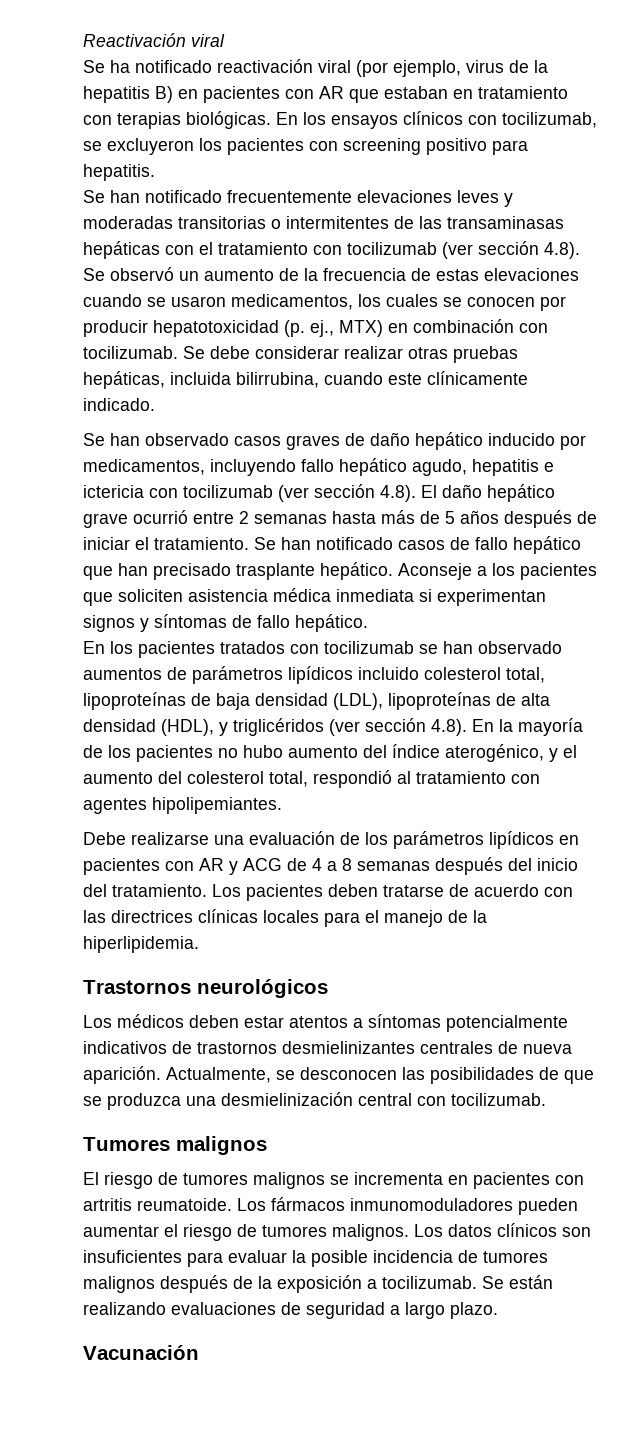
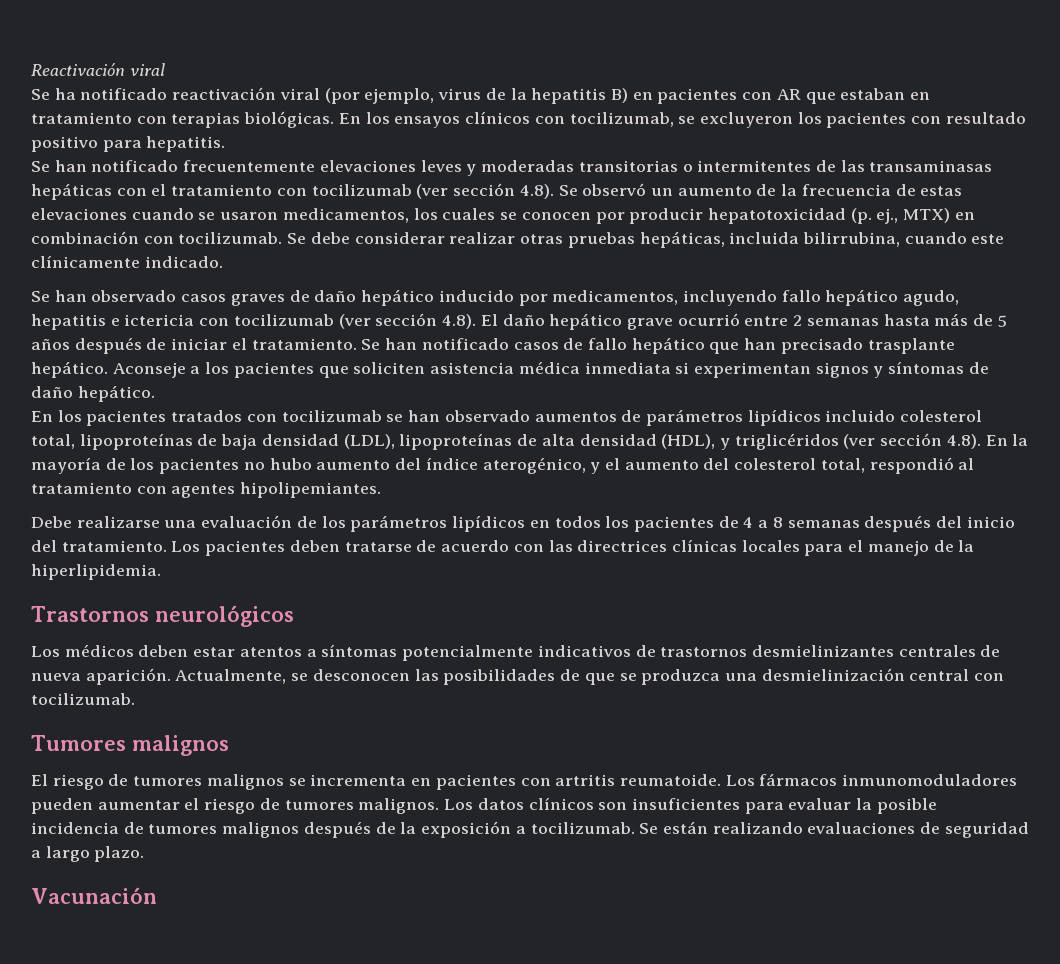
- En los ensayos clínicos con tocilizumab, se excluyeron los pacientes con screening positivo para hepatitis.
+ En los ensayos clínicos con tocilizumab, se excluyeron los pacientes con resultado positivo para hepatitis.
- Aconseje a los pacientes que soliciten asistencia médica inmediata si experimentan signos y síntomas de fallo hepático.
+ Aconseje a los pacientes que soliciten asistencia médica inmediata si experimentan signos y síntomas de daño hepático.
- Debe realizarse una evaluación de los parámetros lipídicos en pacientes con AR y ACG de 4 a 8 semanas después del inicio del tratamiento.
+ Debe realizarse una evaluación de los parámetros lipídicos en todos los pacientes de 4 a 8 semanas después del inicio del tratamiento.

